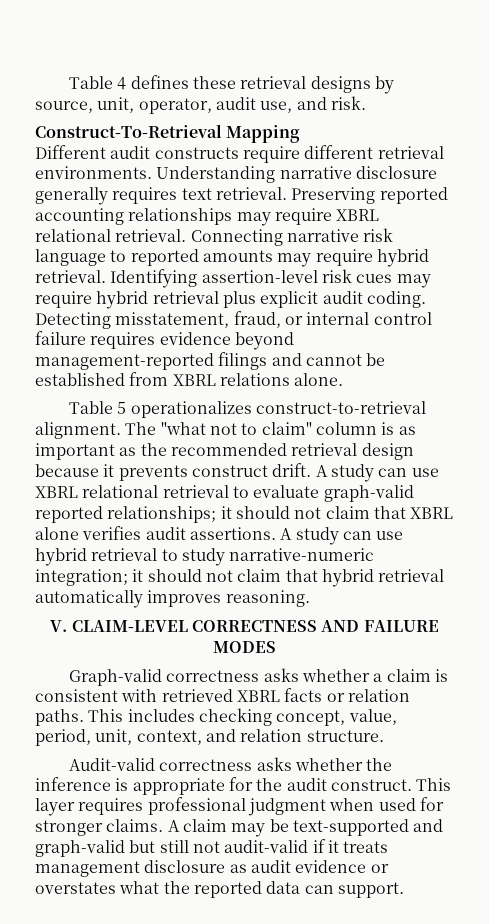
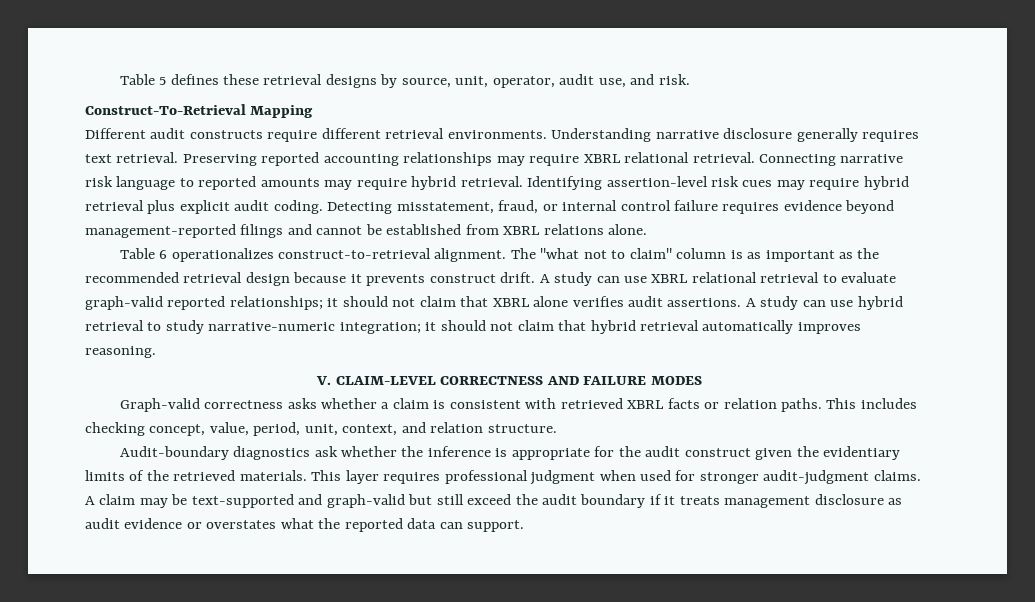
- Table 4 defines these retrieval designs by source, unit, operator, audit use, and risk.
+ Table 5 defines these retrieval designs by source, unit, operator, audit use, and risk.
- Table 5 operationalizes construct-to-retrieval alignment.
+ Table 6 operationalizes construct-to-retrieval alignment.
- Audit-valid correctness asks whether the inference is appropriate for the audit construct.
+ Audit-boundary diagnostics ask whether the inference is appropriate for the audit construct given the evidentiary limits of the retrieved materials.
- This layer requires professional judgment when used for stronger claims.
+ This layer requires professional judgment when used for stronger audit-judgment claims.
- A claim may be text-supported and graph-valid but still not audit-valid if it treats management disclosure as audit evidence or overstates what the reported data can support.
+ A claim may be text-supported and graph-valid but still exceed the audit boundary if it treats management disclosure as audit evidence or overstates what the reported data can support.

